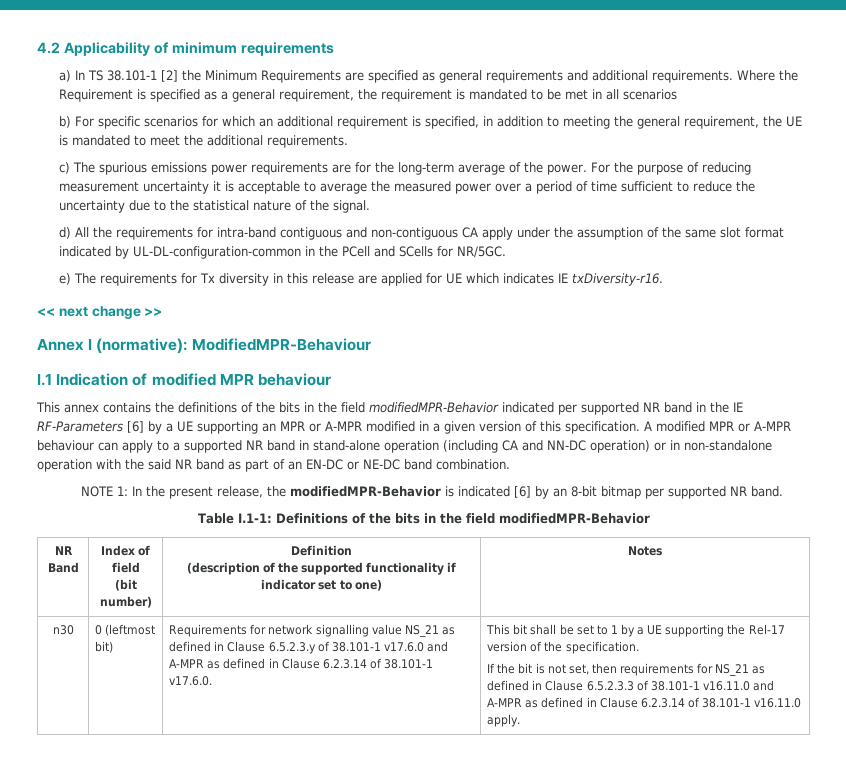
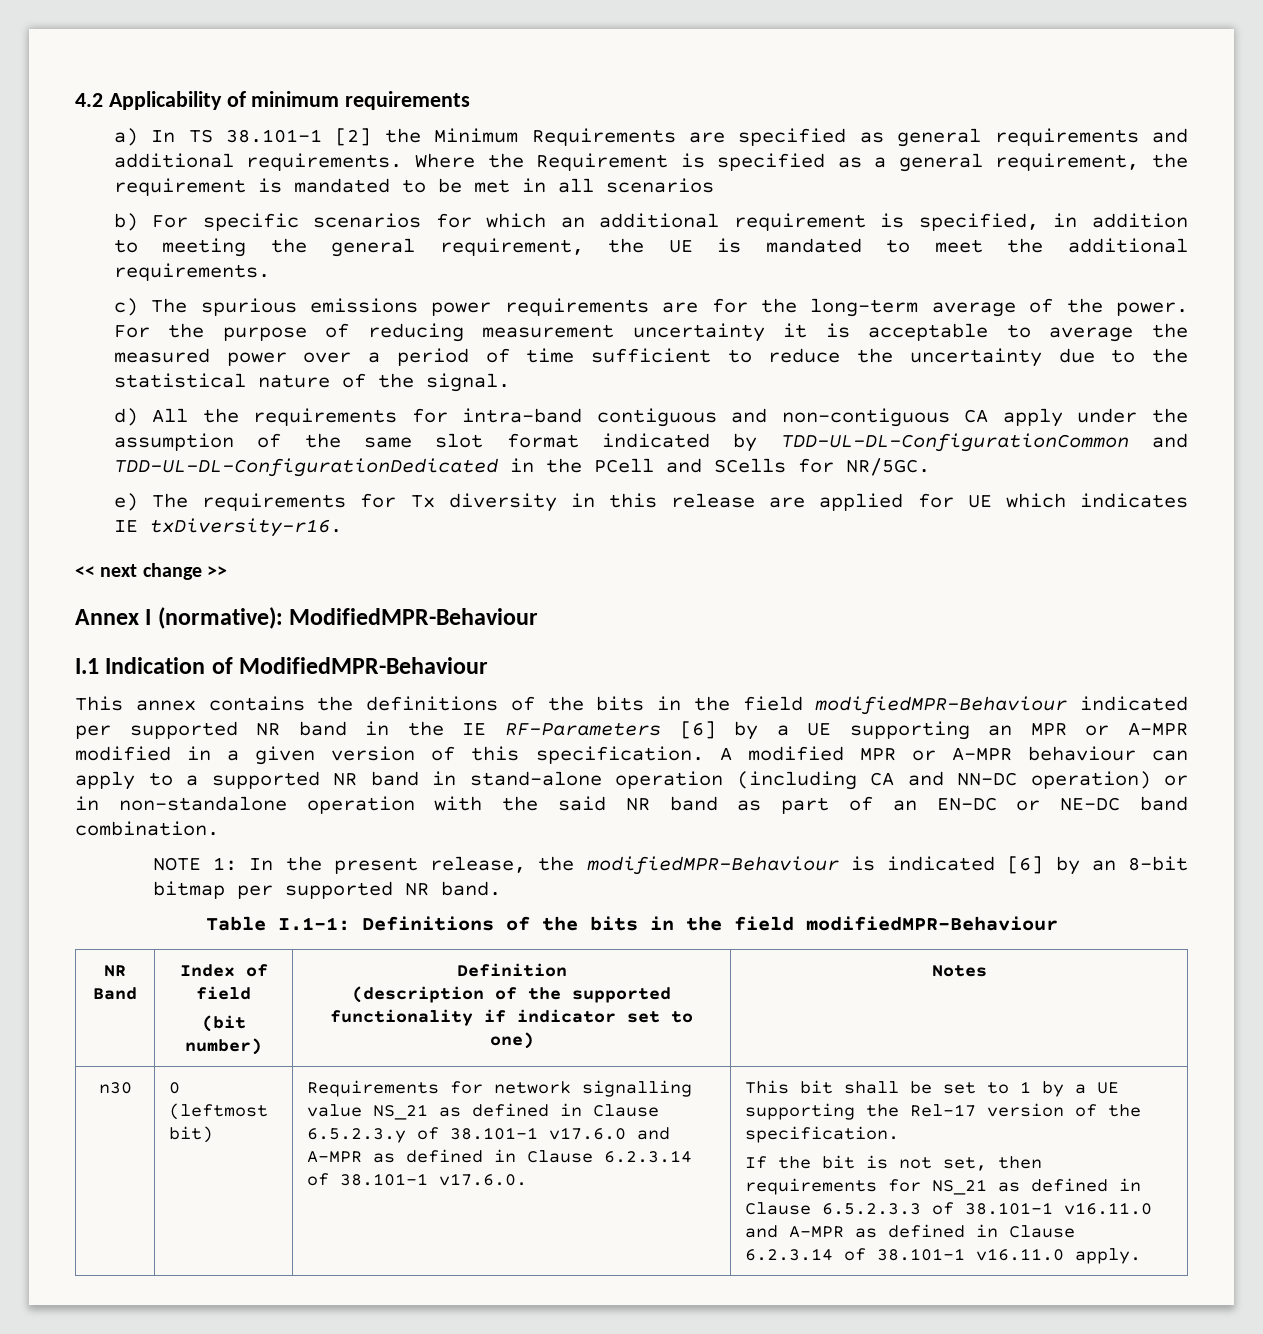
- d) All the requirements for intra-band contiguous and non-contiguous CA apply under the assumption of the same slot format indicated by UL-DL-configuration-common in the PCell and SCells for NR/5GC.
+ d) All the requirements for intra-band contiguous and non-contiguous CA apply under the assumption of the same slot format indicated by TDD-UL-DL-ConfigurationCommon and TDD-UL-DL-ConfigurationDedicated in the PCell and SCells for NR/5GC.
- I.1 Indication of modified MPR behaviour
+ I.1 Indication of ModifiedMPR-Behaviour
- This annex contains the definitions of the bits in the field modifiedMPR-Behavior indicated per supported NR band in the IE RF-Parameters [6] by a UE supporting an MPR or A-MPR modified in a given version of this specification.
+ This annex contains the definitions of the bits in the field modifiedMPR-Behaviour indicated per supported NR band in the IE RF-Parameters [6] by a UE supporting an MPR or A-MPR modified in a given version of this specification.
- NOTE 1: In the present release, the modifiedMPR-Behavior is indicated [6] by an 8-bit bitmap per supported NR band.
+ NOTE 1: In the present release, the modifiedMPR-Behaviour is indicated [6] by an 8-bit bitmap per supported NR band.
- Table I.1-1: Definitions of the bits in the field modifiedMPR-Behavior
+ Table I.1-1: Definitions of the bits in the field modifiedMPR-Behaviour

